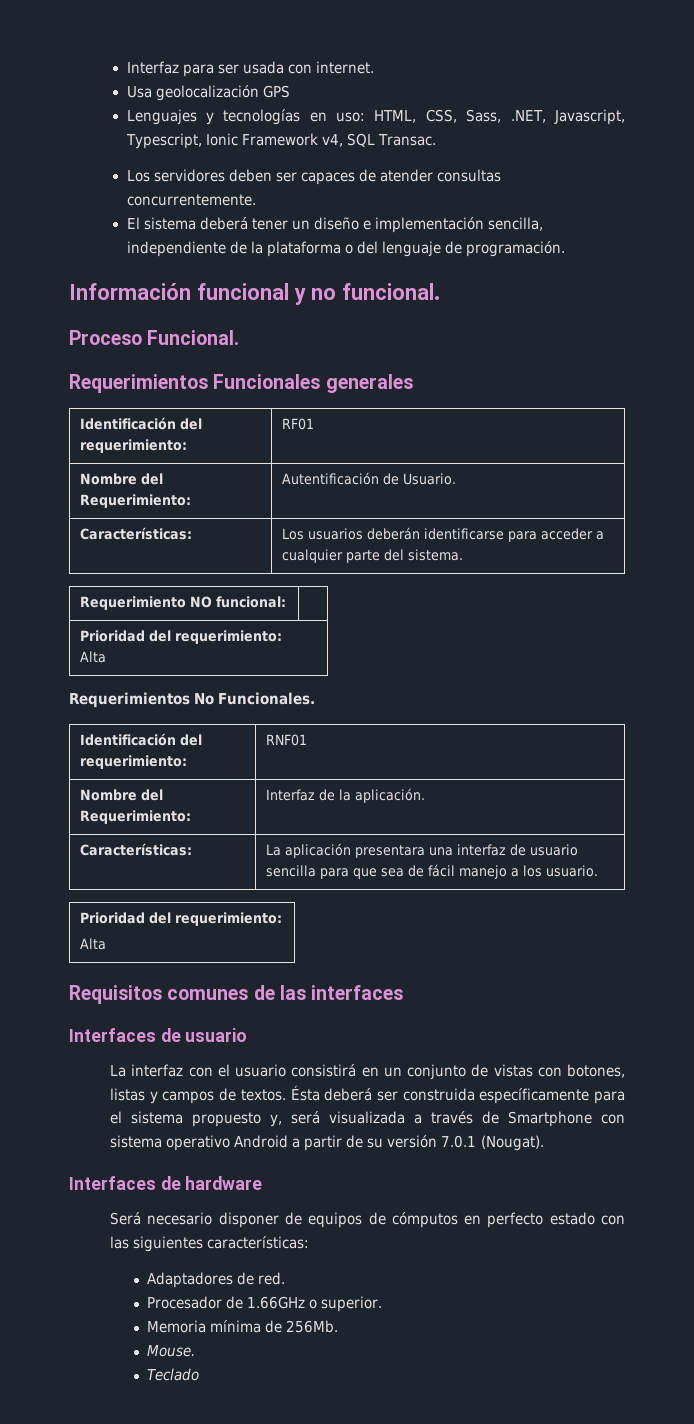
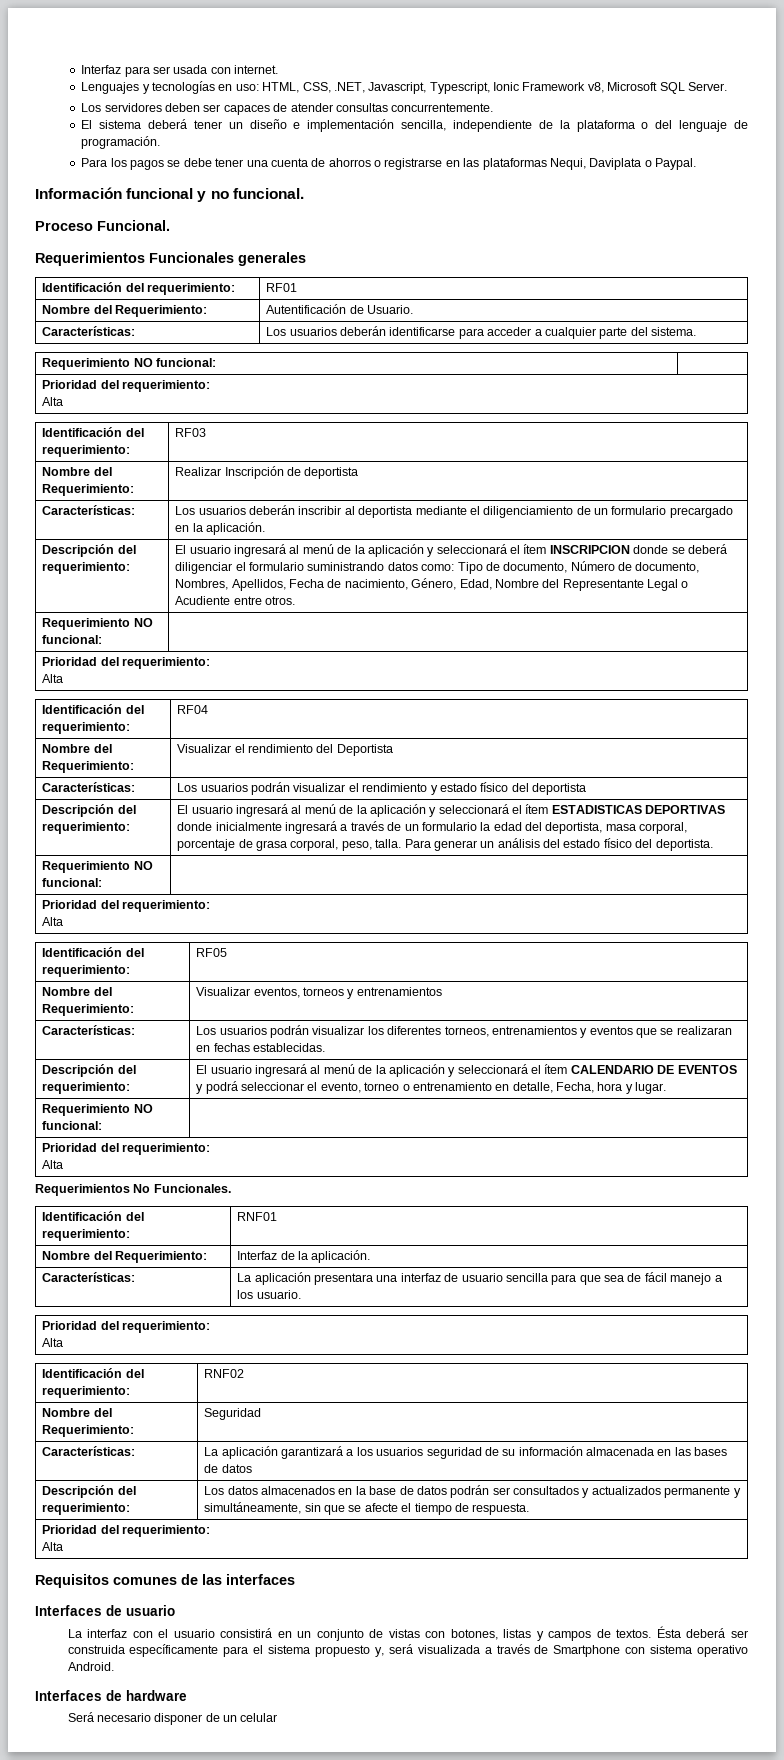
- Usa geolocalización GPS
- Lenguajes y tecnologías en uso: HTML, CSS, Sass, .NET, Javascript, Typescript, Ionic Framework v4, SQL Transac.
+ Lenguajes y tecnologías en uso: HTML, CSS, .NET, Javascript, Typescript, Ionic Framework v8, Microsoft SQL Server.
+ Para los pagos se debe tener una cuenta de ahorros o registrarse en las plataformas Nequi, Daviplata o Paypal.
+ Identificación del requerimiento: | RF03
+ Nombre del Requerimiento: | Realizar Inscripción de deportista
+ Características: | Los usuarios deberán inscribir al deportista mediante el diligenciamiento de un formulario precargado en la aplicación.
+ Descripción del requerimiento: | El usuario ingresará al menú de la aplicación y seleccionará el ítem INSCRIPCION donde se deberá diligenciar el formulario suministrando datos como: Tipo de documento, Número de documento, Nombres, Apellidos, Fecha de nacimiento, Género, Edad, Nombre del Representante Legal o Acudiente entre otros.
+ Requerimiento NO funcional: |
+ Prioridad del requerimiento:
+ Alta
+ Identificación del requerimiento: | RF04
+ Nombre del Requerimiento: | Visualizar el rendimiento del Deportista
+ Características: | Los usuarios podrán visualizar el rendimiento y estado físico del deportista
+ Descripción del requerimiento: | El usuario ingresará al menú de la aplicación y seleccionará el ítem ESTADISTICAS DEPORTIVAS donde inicialmente ingresará a través de un formulario la edad del deportista, masa corporal, porcentaje de grasa corporal, peso, talla. Para generar un análisis del estado físico del deportista.
+ Requerimiento NO funcional: |
+ Prioridad del requerimiento:
+ Alta
+ Identificación del requerimiento: | RF05
+ Nombre del Requerimiento: | Visualizar eventos, torneos y entrenamientos
+ Características: | Los usuarios podrán visualizar los diferentes torneos, entrenamientos y eventos que se realizaran en fechas establecidas.
+ Descripción del requerimiento: | El usuario ingresará al menú de la aplicación y seleccionará el ítem CALENDARIO DE EVENTOS y podrá seleccionar el evento, torneo o entrenamiento en detalle, Fecha, hora y lugar.
+ Requerimiento NO funcional: |
+ Prioridad del requerimiento:
+ Alta
+ Identificación del requerimiento: | RNF02
+ Nombre del Requerimiento: | Seguridad
+ Características: | La aplicación garantizará a los usuarios seguridad de su información almacenada en las bases de datos
+ Descripción del requerimiento: | Los datos almacenados en la base de datos podrán ser consultados y actualizados permanente y simultáneamente, sin que se afecte el tiempo de respuesta.
+ Prioridad del requerimiento:
+ Alta
- Ésta deberá ser construida específicamente para el sistema propuesto y, será visualizada a través de Smartphone con sistema operativo Android a partir de su versión 7.0.1 (Nougat).
+ Ésta deberá ser construida específicamente para el sistema propuesto y, será visualizada a través de Smartphone con sistema operativo Android.
- Será necesario disponer de equipos de cómputos en perfecto estado con las siguientes características:
- Adaptadores de red.
- Procesador de 1.66GHz o superior.
- Memoria mínima de 256Mb.
- Mouse.
- Teclado
+ Será necesario disponer de un celular

